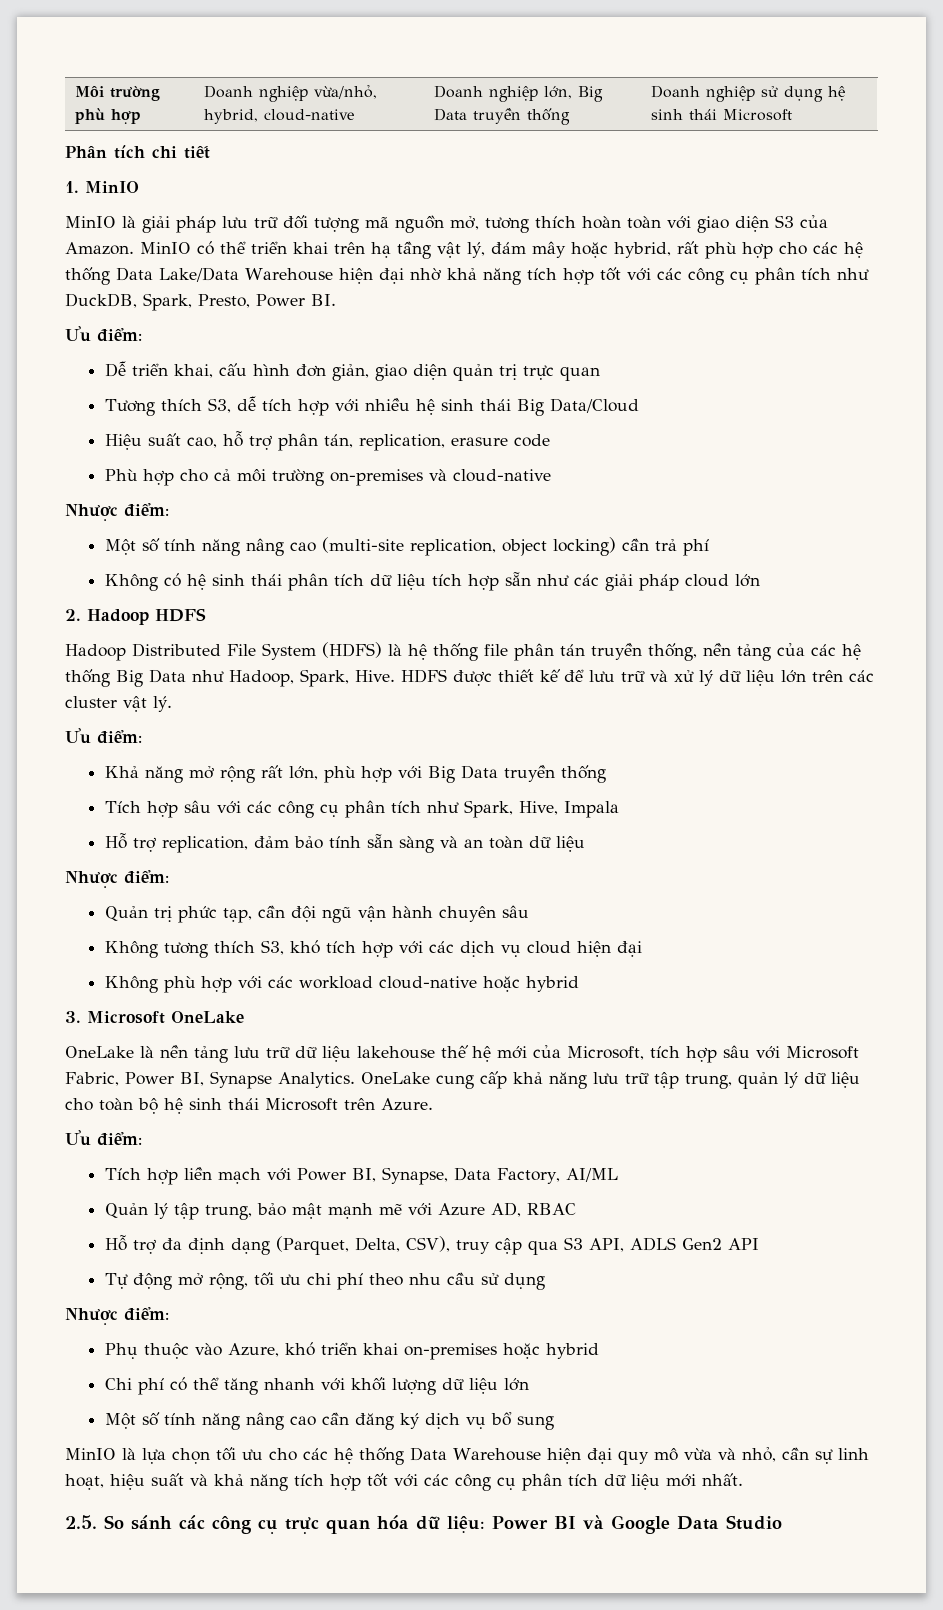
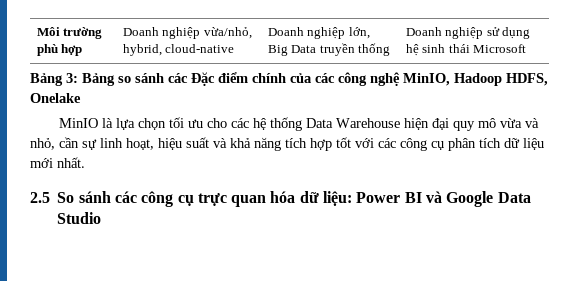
- Phân tích chi tiết
- 1. MinIO
- MinIO là giải pháp lưu trữ đối tượng mã nguồn mở, tương thích hoàn toàn với giao diện S3 của Amazon. MinIO có thể triển khai trên hạ tầng vật lý, đám mây hoặc hybrid, rất phù hợp cho các hệ thống Data Lake/Data Warehouse hiện đại nhờ khả năng tích hợp tốt với các công cụ phân tích như DuckDB, Spark, Presto, Power BI.
- Ưu điểm:
- Dễ triển khai, cấu hình đơn giản, giao diện quản trị trực quan
- Tương thích S3, dễ tích hợp với nhiều hệ sinh thái Big Data/Cloud
- Hiệu suất cao, hỗ trợ phân tán, replication, erasure code
- Phù hợp cho cả môi trường on-premises và cloud-native
- Nhược điểm:
- Một số tính năng nâng cao (multi-site replication, object locking) cần trả phí
- Không có hệ sinh thái phân tích dữ liệu tích hợp sẵn như các giải pháp cloud lớn
- 2. Hadoop HDFS
- Hadoop Distributed File System (HDFS) là hệ thống file phân tán truyền thống, nền tảng của các hệ thống Big Data như Hadoop, Spark, Hive. HDFS được thiết kế để lưu trữ và xử lý dữ liệu lớn trên các cluster vật lý.
- Ưu điểm:
- Khả năng mở rộng rất lớn, phù hợp với Big Data truyền thống
- Tích hợp sâu với các công cụ phân tích như Spark, Hive, Impala
- Hỗ trợ replication, đảm bảo tính sẵn sàng và an toàn dữ liệu
- Nhược điểm:
- Quản trị phức tạp, cần đội ngũ vận hành chuyên sâu
- Không tương thích S3, khó tích hợp với các dịch vụ cloud hiện đại
- Không phù hợp với các workload cloud-native hoặc hybrid
- 3. Microsoft OneLake
- OneLake là nền tảng lưu trữ dữ liệu lakehouse thế hệ mới của Microsoft, tích hợp sâu với Microsoft Fabric, Power BI, Synapse Analytics. OneLake cung cấp khả năng lưu trữ tập trung, quản lý dữ liệu cho toàn bộ hệ sinh thái Microsoft trên Azure.
- Ưu điểm:
- Tích hợp liền mạch với Power BI, Synapse, Data Factory, AI/ML
- Quản lý tập trung, bảo mật mạnh mẽ với Azure AD, RBAC
- Hỗ trợ đa định dạng (Parquet, Delta, CSV), truy cập qua S3 API, ADLS Gen2 API
- Tự động mở rộng, tối ưu chi phí theo nhu cầu sử dụng
- Nhược điểm:
- Phụ thuộc vào Azure, khó triển khai on-premises hoặc hybrid
- Chi phí có thể tăng nhanh với khối lượng dữ liệu lớn
- Một số tính năng nâng cao cần đăng ký dịch vụ bổ sung
+ Bảng 3: Bảng so sánh các Đặc điểm chính của các công nghệ MinIO, Hadoop HDFS, Onelake
- 2.5. So sánh các công cụ trực quan hóa dữ liệu: Power BI và Google Data Studio
+ 2.5 So sánh các công cụ trực quan hóa dữ liệu: Power BI và Google Data Studio

